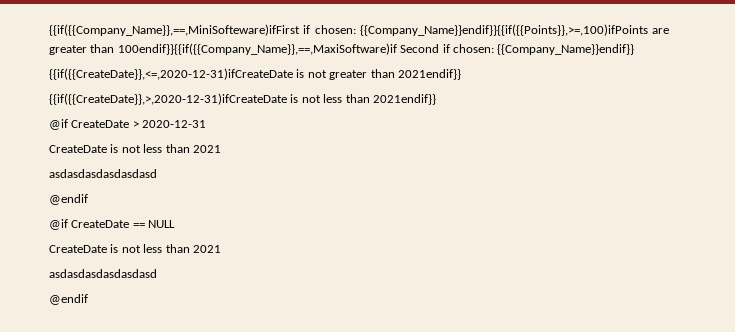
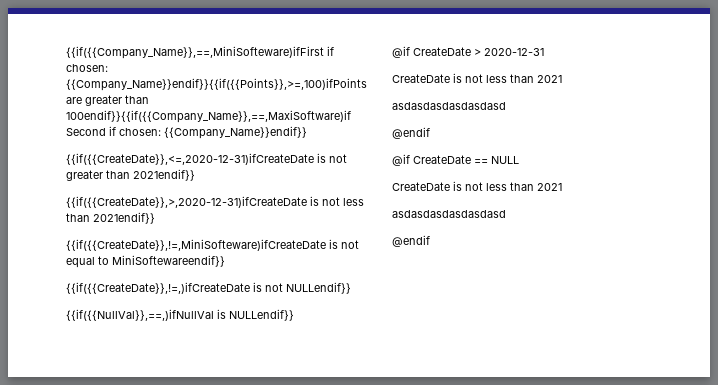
+ {{if({{CreateDate}},!=,MiniSofteware)ifCreateDate is not equal to MiniSoftewareendif}}
+ {{if({{CreateDate}},!=,)ifCreateDate is not NULLendif}}
+ {{if({{NullVal}},==,)ifNullVal is NULLendif}}

